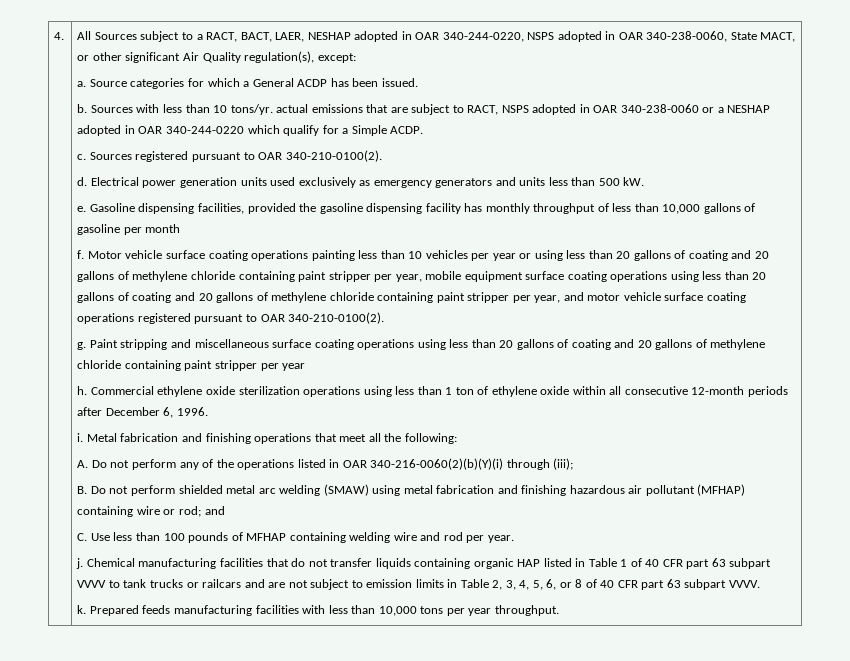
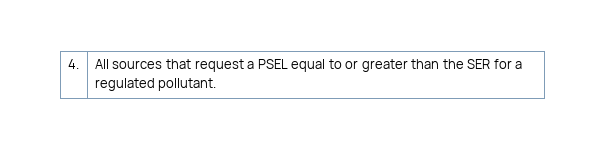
- All Sources subject to a RACT, BACT, LAER, NESHAP adopted in OAR 340-244-0220, NSPS adopted in OAR 340-238-0060, State MACT, or other significant Air Quality regulation(s), except:
- a. Source categories for which a General ACDP has been issued.
- b. Sources with less than 10 tons/yr. actual emissions that are subject to RACT, NSPS adopted in OAR 340-238-0060 or a NESHAP adopted in OAR 340-244-0220 which qualify for a Simple ACDP.
- c. Sources registered pursuant to OAR 340-210-0100(2).
- d. Electrical power generation units used exclusively as emergency generators and units less than 500 kW.
- e. Gasoline dispensing facilities, provided the gasoline dispensing facility has monthly throughput of less than 10,000 gallons of gasoline per month
- f. Motor vehicle surface coating operations painting less than 10 vehicles per year or using less than 20 gallons of coating and 20 gallons of methylene chloride containing paint stripper per year, mobile equipment surface coating operations using less than 20 gallons of coating and 20 gallons of methylene chloride containing paint stripper per year, and motor vehicle surface coating operations registered pursuant to OAR 340-210-0100(2).
- g. Paint stripping and miscellaneous surface coating operations using less than 20 gallons of coating and 20 gallons of methylene chloride containing paint stripper per year
- h. Commercial ethylene oxide sterilization operations using less than 1 ton of ethylene oxide within all consecutive 12-month periods after December 6, 1996.
- i. Metal fabrication and finishing operations that meet all the following:
- A. Do not perform any of the operations listed in OAR 340-216-0060(2)(b)(Y)(i) through (iii);
- B. Do not perform shielded metal arc welding (SMAW) using metal fabrication and finishing hazardous air pollutant (MFHAP) containing wire or rod; and
- C. Use less than 100 pounds of MFHAP containing welding wire and rod per year.
- j. Chemical manufacturing facilities that do not transfer liquids containing organic HAP listed in Table 1 of 40 CFR part 63 subpart VVVV to tank trucks or railcars and are not subject to emission limits in Table 2, 3, 4, 5, 6, or 8 of 40 CFR part 63 subpart VVVV.
- k. Prepared feeds manufacturing facilities with less than 10,000 tons per year throughput.
+ All sources that request a PSEL equal to or greater than the SER for a regulated pollutant.

